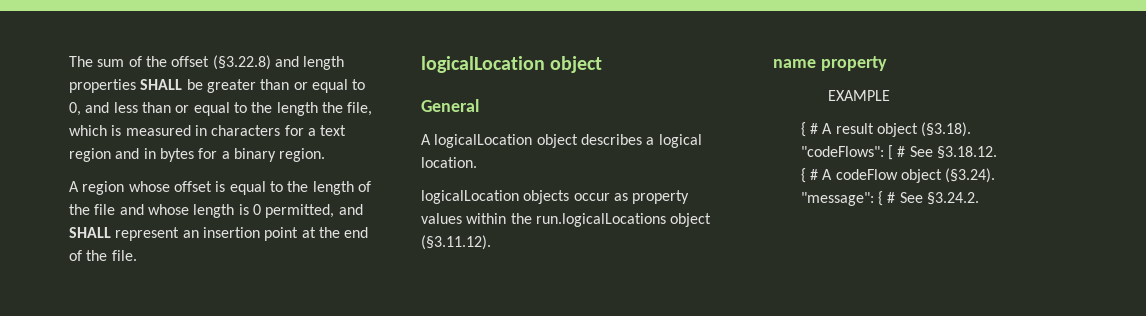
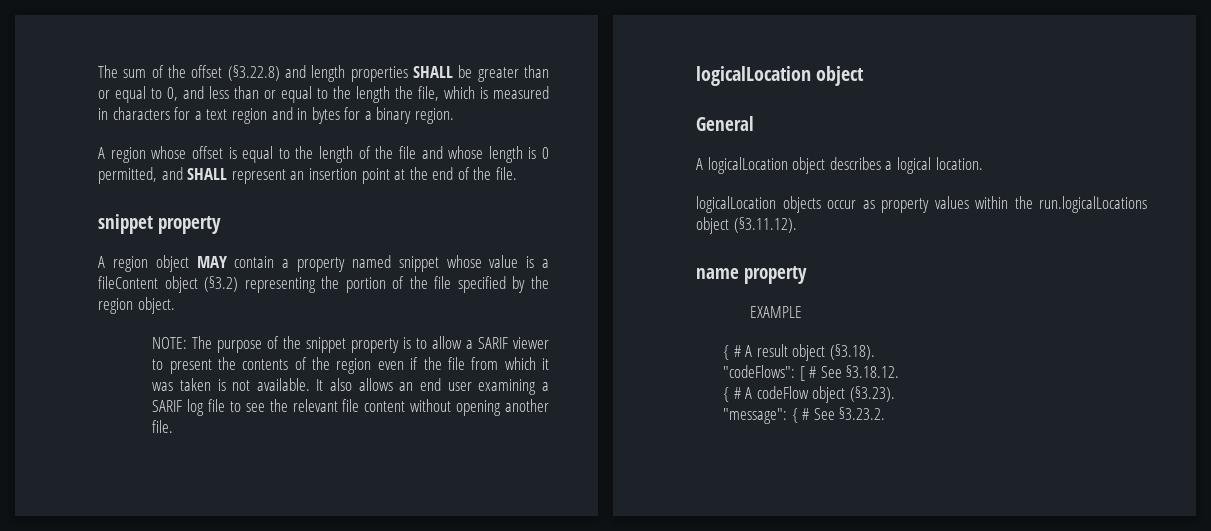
  A region whose offset is equal to the length of the file and whose length is 0 permitted, and SHALL represent an insertion point at the end of the file.
+ snippet property
+ A region object MAY contain a property named snippet whose value is a fileContent object (§3.2) representing the portion of the file specified by the region object.
+ NOTE: The purpose of the snippet property is to allow a SARIF viewer to present the contents of the region even if the file from which it was taken is not available. It also allows an end user examining a SARIF log file to see the relevant file content without opening another file.
- { # A codeFlow object (§3.24).
+ { # A codeFlow object (§3.23).
- "message": { # See §3.24.2.
+ "message": { # See §3.23.2.

